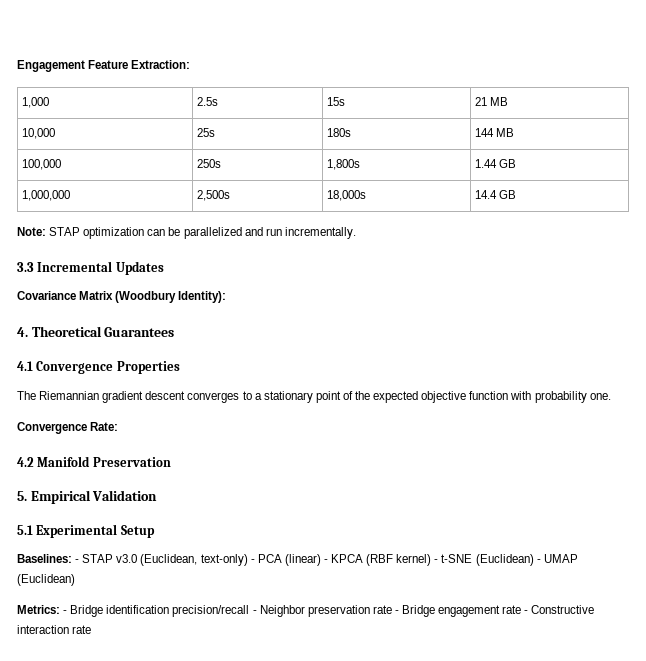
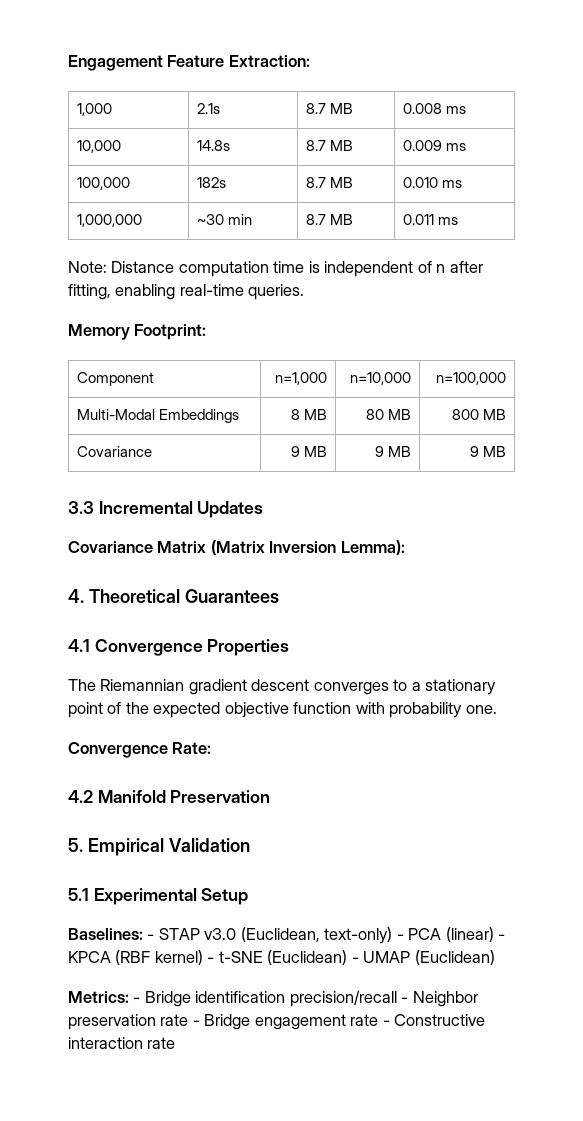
- 1,000 | 2.5s | 15s | 21 MB
- 10,000 | 25s | 180s | 144 MB
- 100,000 | 250s | 1,800s | 1.44 GB
- 1,000,000 | 2,500s | 18,000s | 14.4 GB
- Note: STAP optimization can be parallelized and run incrementally.
+ 1,000 | 2.1s | 8.7 MB | 0.008 ms
+ 10,000 | 14.8s | 8.7 MB | 0.009 ms
+ 100,000 | 182s | 8.7 MB | 0.010 ms
+ 1,000,000 | ~30 min | 8.7 MB | 0.011 ms
+ Note: Distance computation time is independent of n after fitting, enabling real-time queries.
+ Memory Footprint:
+ Component | n=1,000 | n=10,000 | n=100,000
+ Multi-Modal Embeddings | 8 MB | 80 MB | 800 MB
+ Covariance | 9 MB | 9 MB | 9 MB
- Covariance Matrix (Woodbury Identity):
+ Covariance Matrix (Matrix Inversion Lemma):

